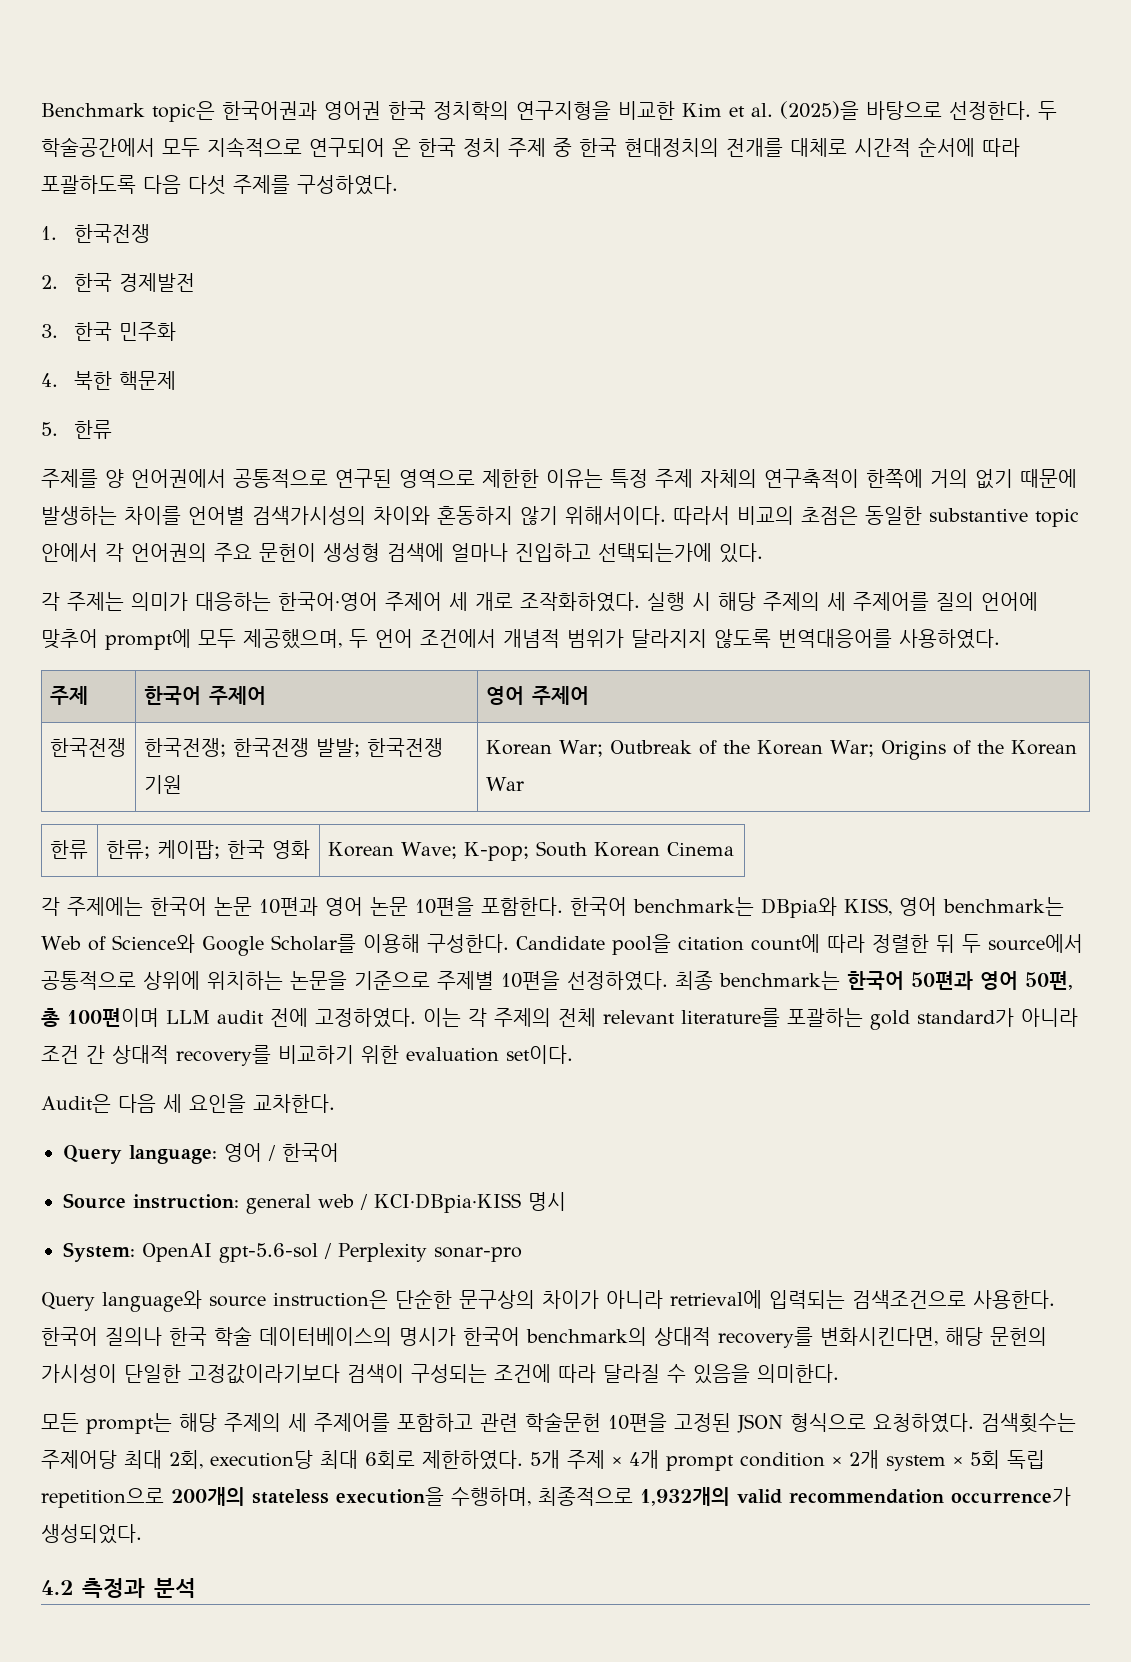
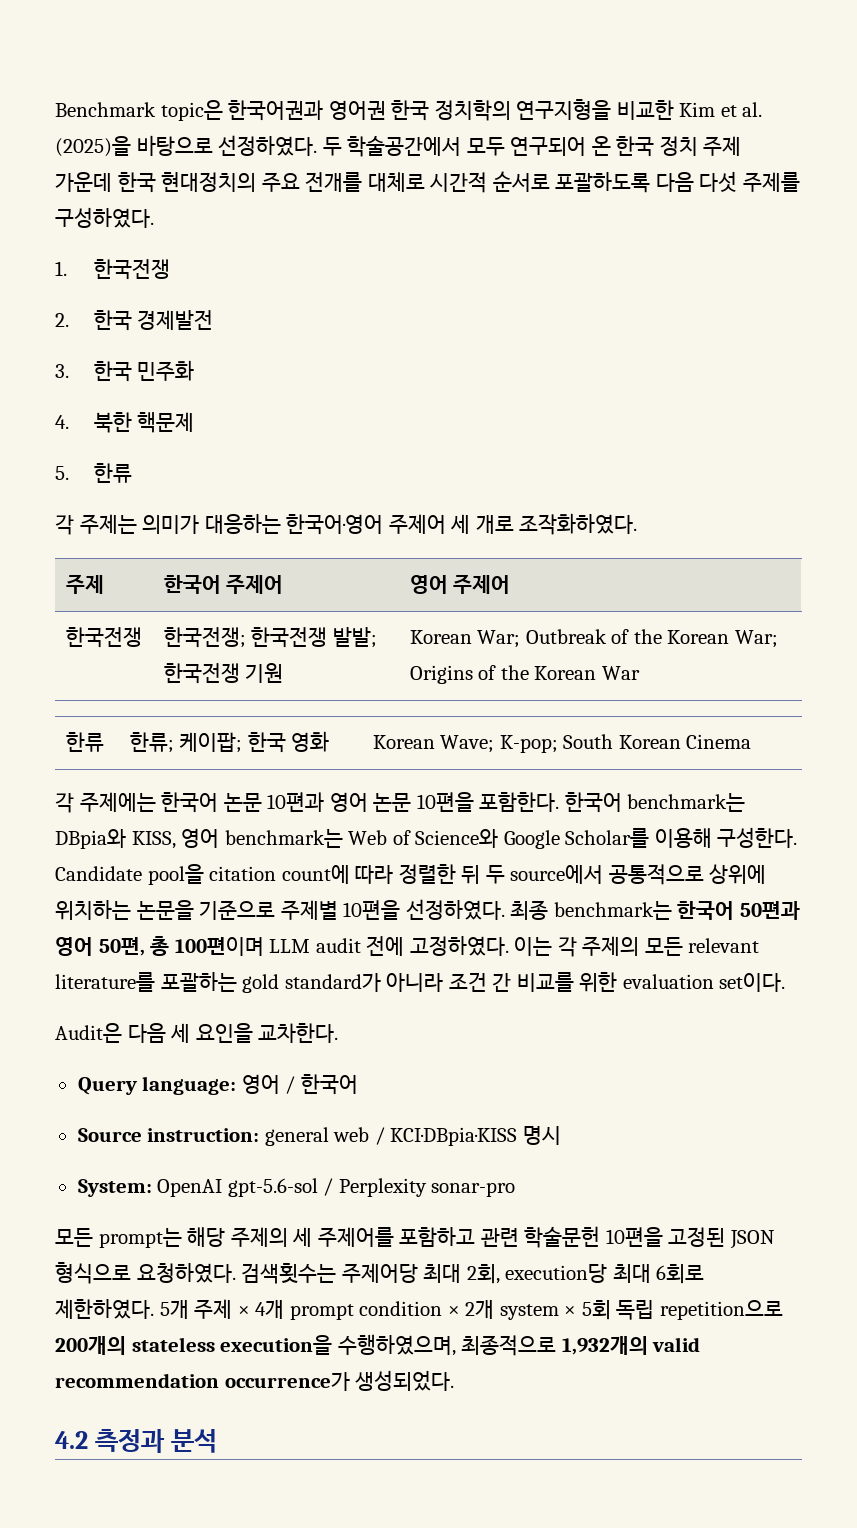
- Benchmark topic은 한국어권과 영어권 한국 정치학의 연구지형을 비교한 Kim et al. (2025)을 바탕으로 선정한다.
+ Benchmark topic은 한국어권과 영어권 한국 정치학의 연구지형을 비교한 Kim et al. (2025)을 바탕으로 선정하였다.
- 두 학술공간에서 모두 지속적으로 연구되어 온 한국 정치 주제 중 한국 현대정치의 전개를 대체로 시간적 순서에 따라 포괄하도록 다음 다섯 주제를 구성하였다.
+ 두 학술공간에서 모두 연구되어 온 한국 정치 주제 가운데 한국 현대정치의 주요 전개를 대체로 시간적 순서로 포괄하도록 다음 다섯 주제를 구성하였다.
- 주제를 양 언어권에서 공통적으로 연구된 영역으로 제한한 이유는 특정 주제 자체의 연구축적이 한쪽에 거의 없기 때문에 발생하는 차이를 언어별 검색가시성의 차이와 혼동하지 않기 위해서이다. 따라서 비교의 초점은 동일한 substantive topic 안에서 각 언어권의 주요 문헌이 생성형 검색에 얼마나 진입하고 선택되는가에 있다.
- 실행 시 해당 주제의 세 주제어를 질의 언어에 맞추어 prompt에 모두 제공했으며, 두 언어 조건에서 개념적 범위가 달라지지 않도록 번역대응어를 사용하였다.
- 이는 각 주제의 전체 relevant literature를 포괄하는 gold standard가 아니라 조건 간 상대적 recovery를 비교하기 위한 evaluation set이다.
+ 이는 각 주제의 모든 relevant literature를 포괄하는 gold standard가 아니라 조건 간 비교를 위한 evaluation set이다.
- Query language와 source instruction은 단순한 문구상의 차이가 아니라 retrieval에 입력되는 검색조건으로 사용한다. 한국어 질의나 한국 학술 데이터베이스의 명시가 한국어 benchmark의 상대적 recovery를 변화시킨다면, 해당 문헌의 가시성이 단일한 고정값이라기보다 검색이 구성되는 조건에 따라 달라질 수 있음을 의미한다.
- 5개 주제 × 4개 prompt condition × 2개 system × 5회 독립 repetition으로 200개의 stateless execution을 수행하며, 최종적으로 1,932개의 valid recommendation occurrence가 생성되었다.
+ 5개 주제 × 4개 prompt condition × 2개 system × 5회 독립 repetition으로 200개의 stateless execution을 수행하였으며, 최종적으로 1,932개의 valid recommendation occurrence가 생성되었다.

